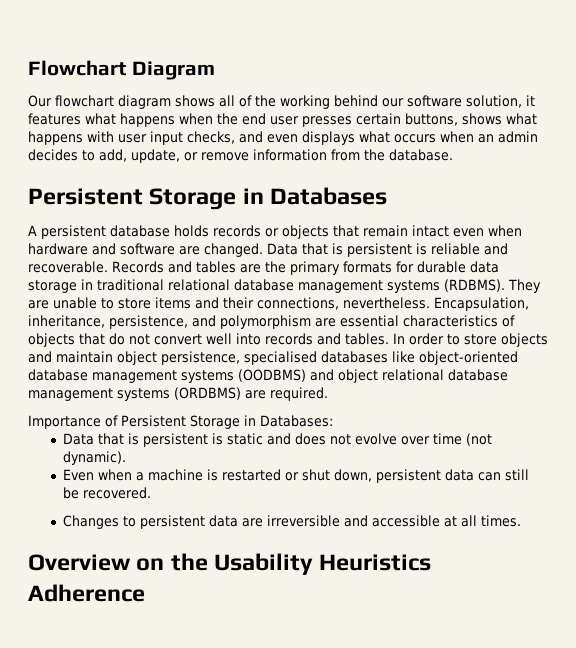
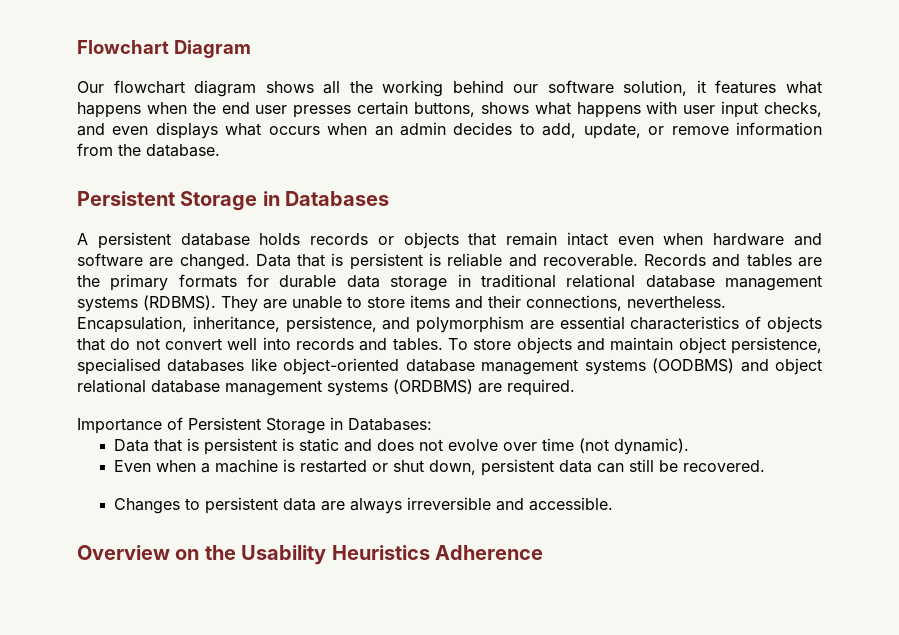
- Our flowchart diagram shows all of the working behind our software solution, it features what happens when the end user presses certain buttons, shows what happens with user input checks, and even displays what occurs when an admin decides to add, update, or remove information from the database.
+ Our flowchart diagram shows all the working behind our software solution, it features what happens when the end user presses certain buttons, shows what happens with user input checks, and even displays what occurs when an admin decides to add, update, or remove information from the database.
- In order to store objects and maintain object persistence, specialised databases like object-oriented database management systems (OODBMS) and object relational database management systems (ORDBMS) are required.
+ To store objects and maintain object persistence, specialised databases like object-oriented database management systems (OODBMS) and object relational database management systems (ORDBMS) are required.
- Changes to persistent data are irreversible and accessible at all times.
+ Changes to persistent data are always irreversible and accessible.

